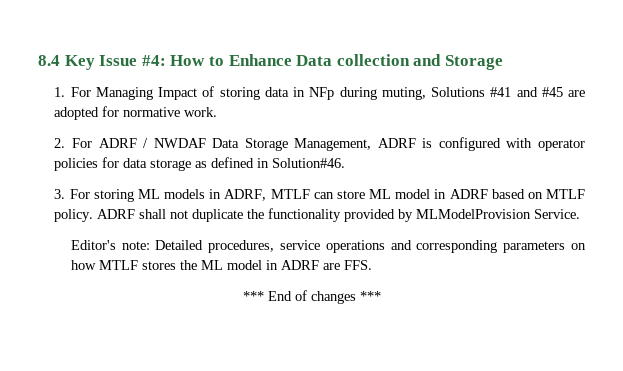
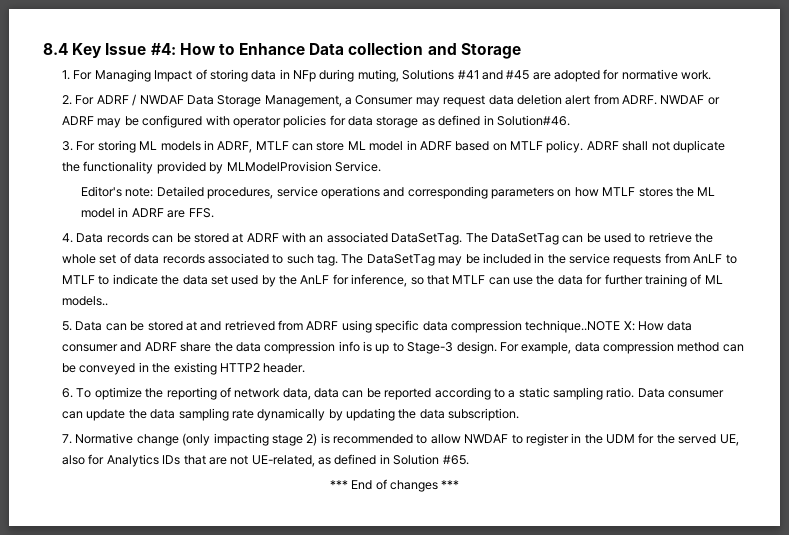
- 2. For ADRF / NWDAF Data Storage Management, ADRF is configured with operator policies for data storage as defined in Solution#46.
+ 2. For ADRF / NWDAF Data Storage Management, a Consumer may request data deletion alert from ADRF. NWDAF or ADRF may be configured with operator policies for data storage as defined in Solution#46.
+ 4. Data records can be stored at ADRF with an associated DataSetTag. The DataSetTag can be used to retrieve the whole set of data records associated to such tag. The DataSetTag may be included in the service requests from AnLF to MTLF to indicate the data set used by the AnLF for inference, so that MTLF can use the data for further training of ML models..
+ 5. Data can be stored at and retrieved from ADRF using specific data compression technique..NOTE X: How data consumer and ADRF share the data compression info is up to Stage-3 design. For example, data compression method can be conveyed in the existing HTTP2 header.
+ 6. To optimize the reporting of network data, data can be reported according to a static sampling ratio. Data consumer can update the data sampling rate dynamically by updating the data subscription.
+ 7. Normative change (only impacting stage 2) is recommended to allow NWDAF to register in the UDM for the served UE, also for Analytics IDs that are not UE-related, as defined in Solution #65.

